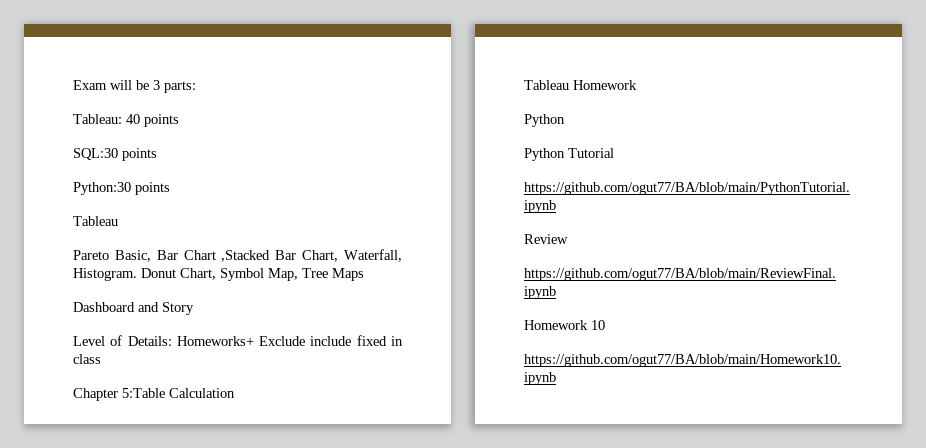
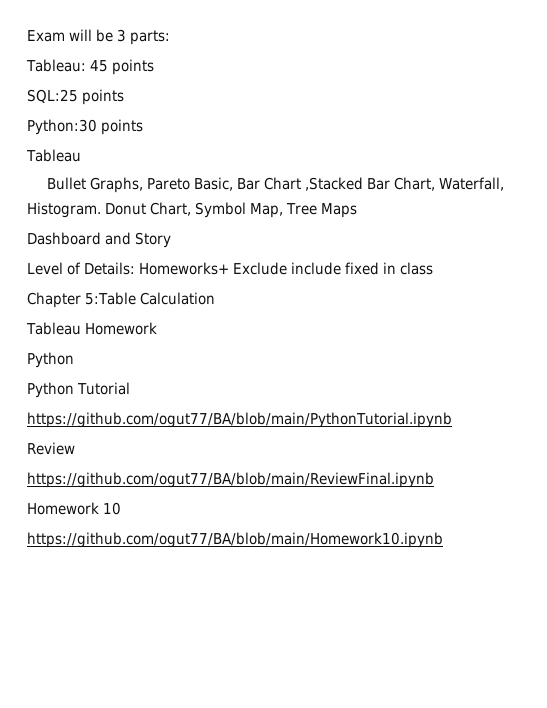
- Tableau: 40 points
- SQL:30 points
+ Tableau: 45 points
+ SQL:25 points
- Pareto Basic, Bar Chart ,Stacked Bar Chart, Waterfall, Histogram.
+ Bullet Graphs, Pareto Basic, Bar Chart ,Stacked Bar Chart, Waterfall, Histogram.

